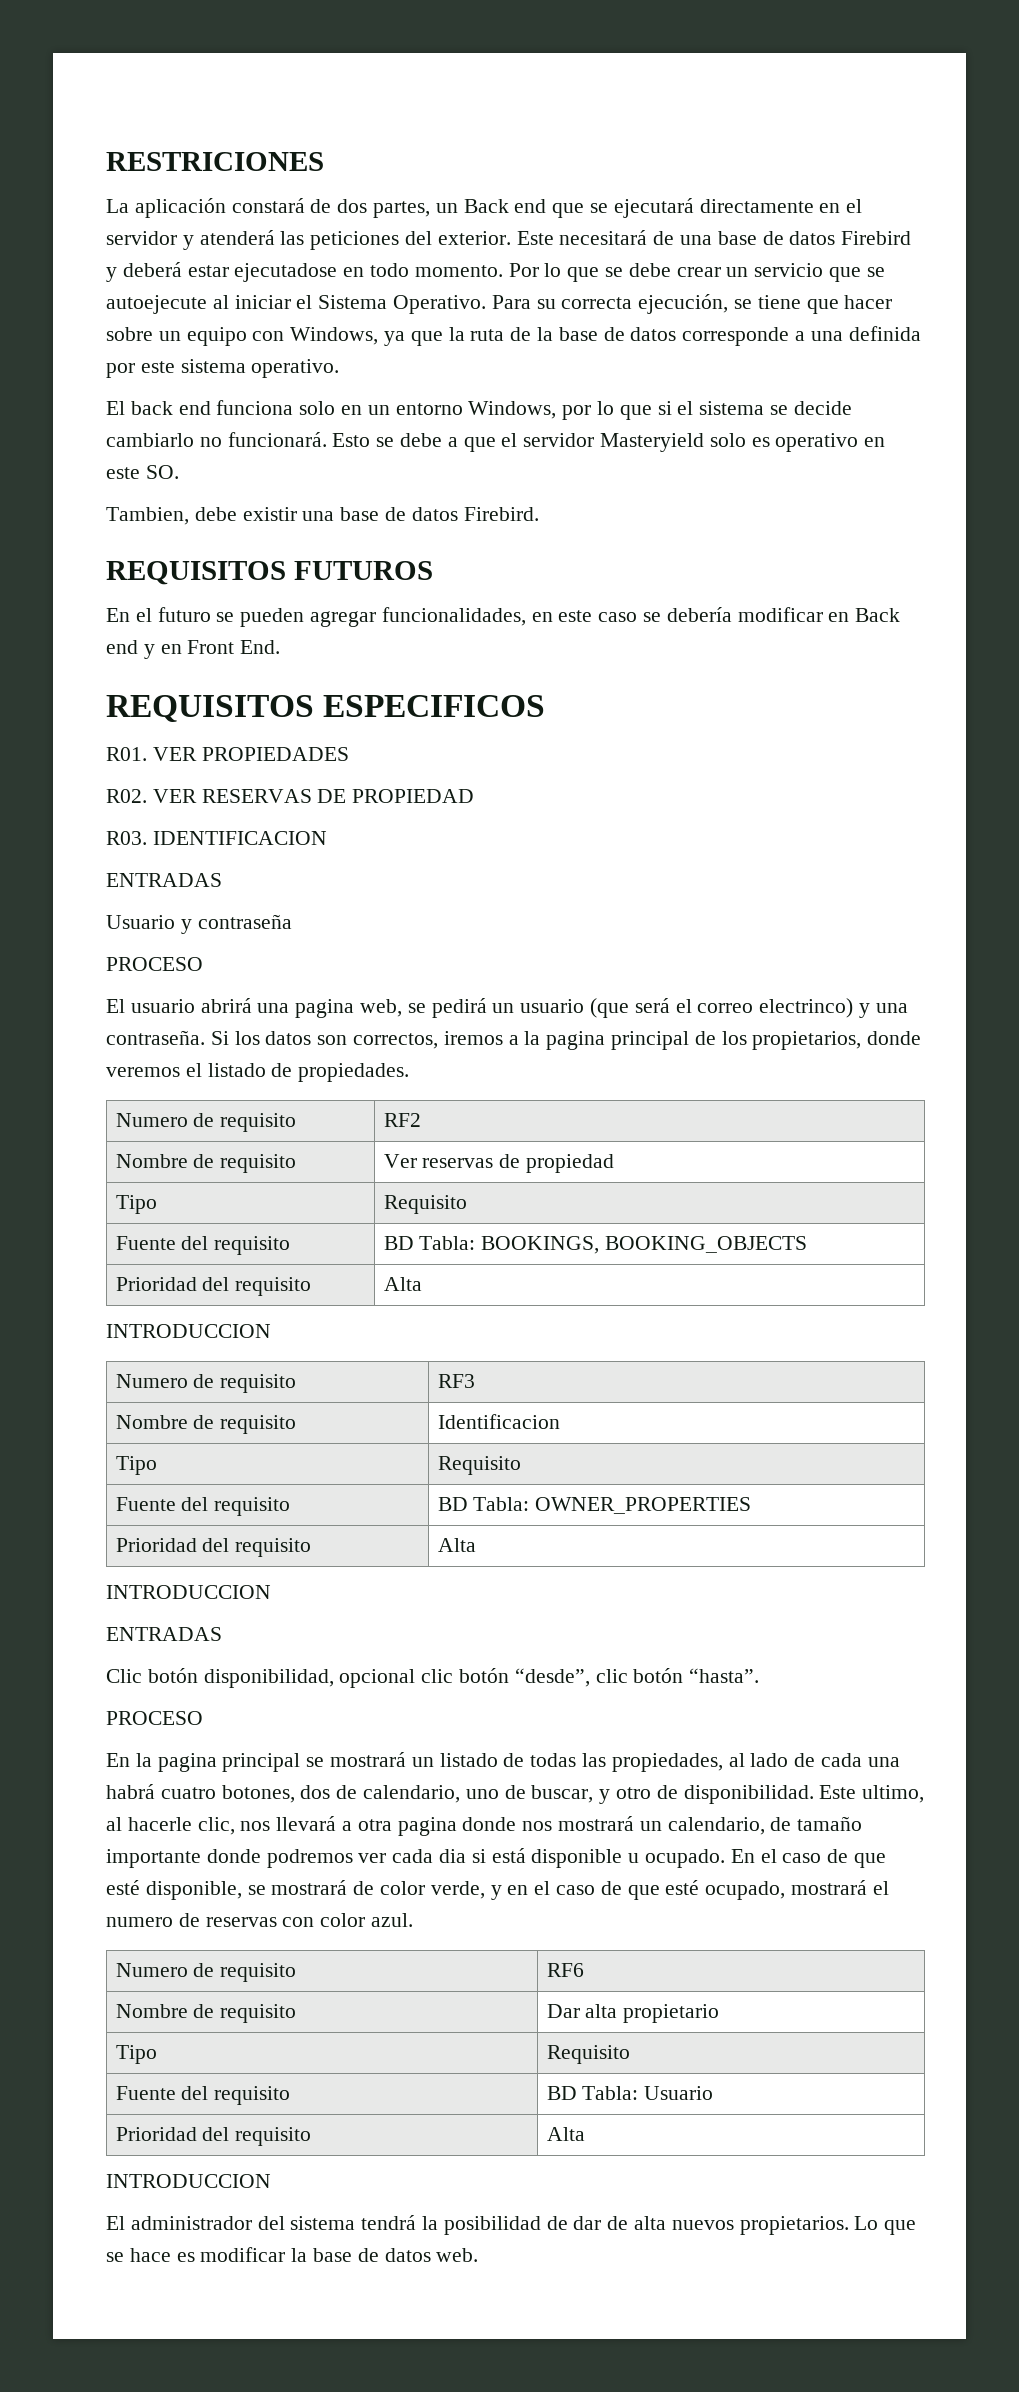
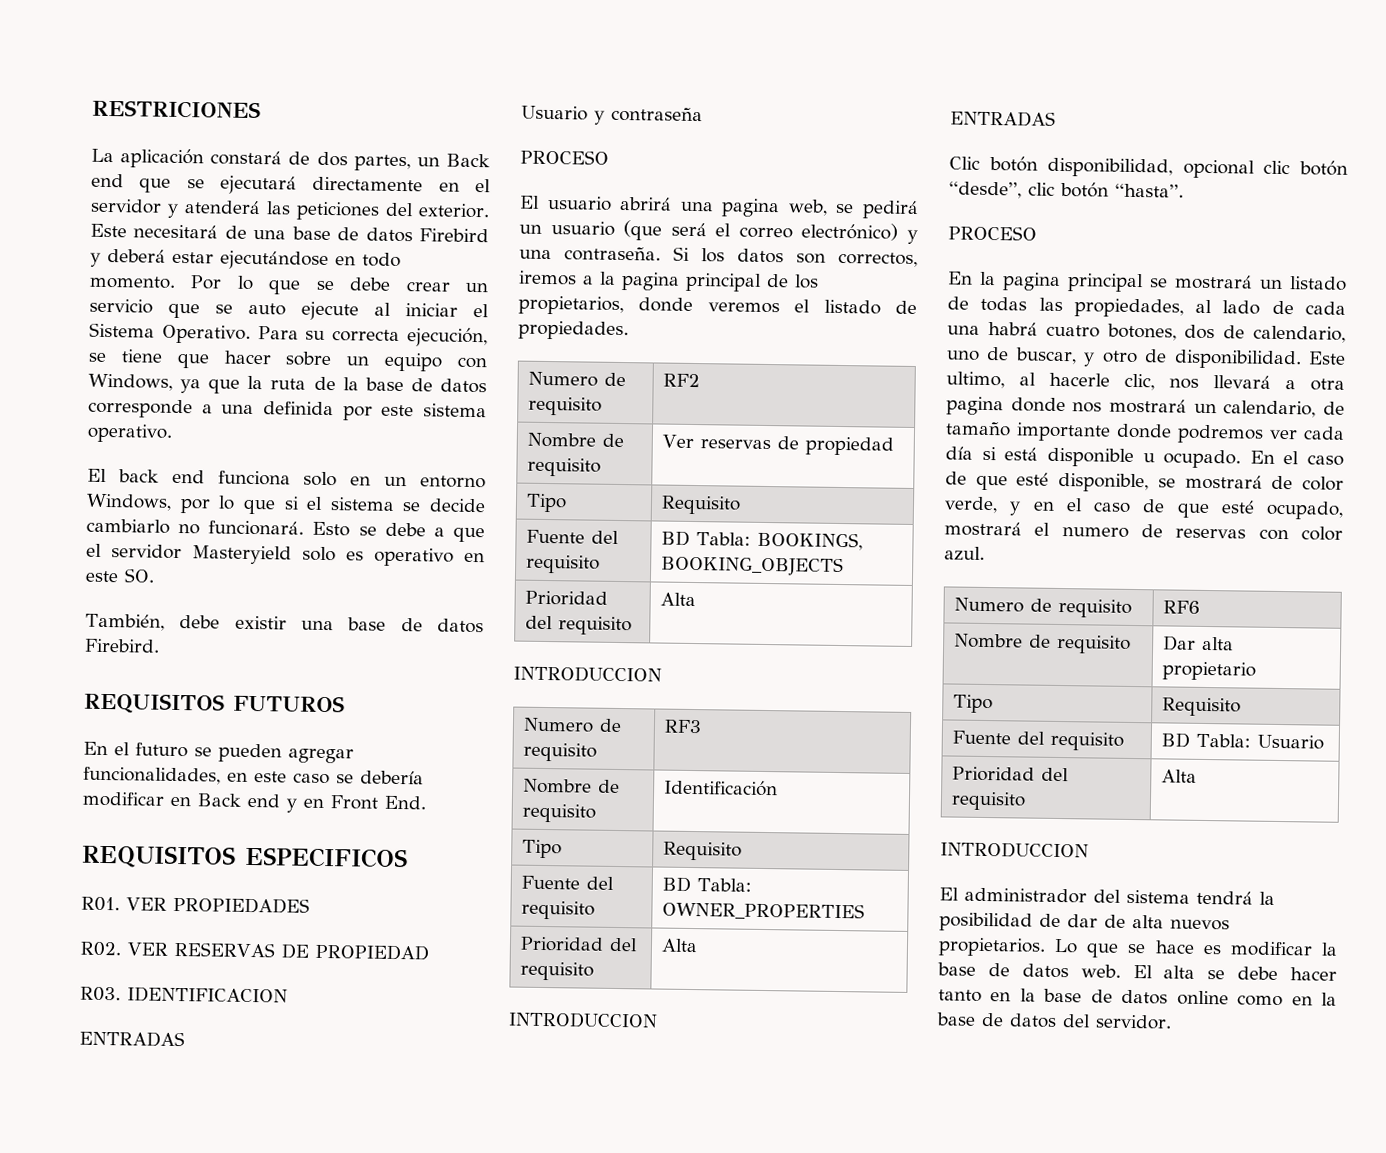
- Este necesitará de una base de datos Firebird y deberá estar ejecutadose en todo momento.
+ Este necesitará de una base de datos Firebird y deberá estar ejecutándose en todo momento.
- Por lo que se debe crear un servicio que se autoejecute al iniciar el Sistema Operativo.
+ Por lo que se debe crear un servicio que se auto ejecute al iniciar el Sistema Operativo.
- Tambien, debe existir una base de datos Firebird.
+ También, debe existir una base de datos Firebird.
- El usuario abrirá una pagina web, se pedirá un usuario (que será el correo electrinco) y una contraseña.
+ El usuario abrirá una pagina web, se pedirá un usuario (que será el correo electrónico) y una contraseña.
- Nombre de requisito | Identificacion
+ Nombre de requisito | Identificación
- Este ultimo, al hacerle clic, nos llevará a otra pagina donde nos mostrará un calendario, de tamaño importante donde podremos ver cada dia si está disponible u ocupado.
+ Este ultimo, al hacerle clic, nos llevará a otra pagina donde nos mostrará un calendario, de tamaño importante donde podremos ver cada día si está disponible u ocupado.
+ El alta se debe hacer tanto en la base de datos online como en la base de datos del servidor.

